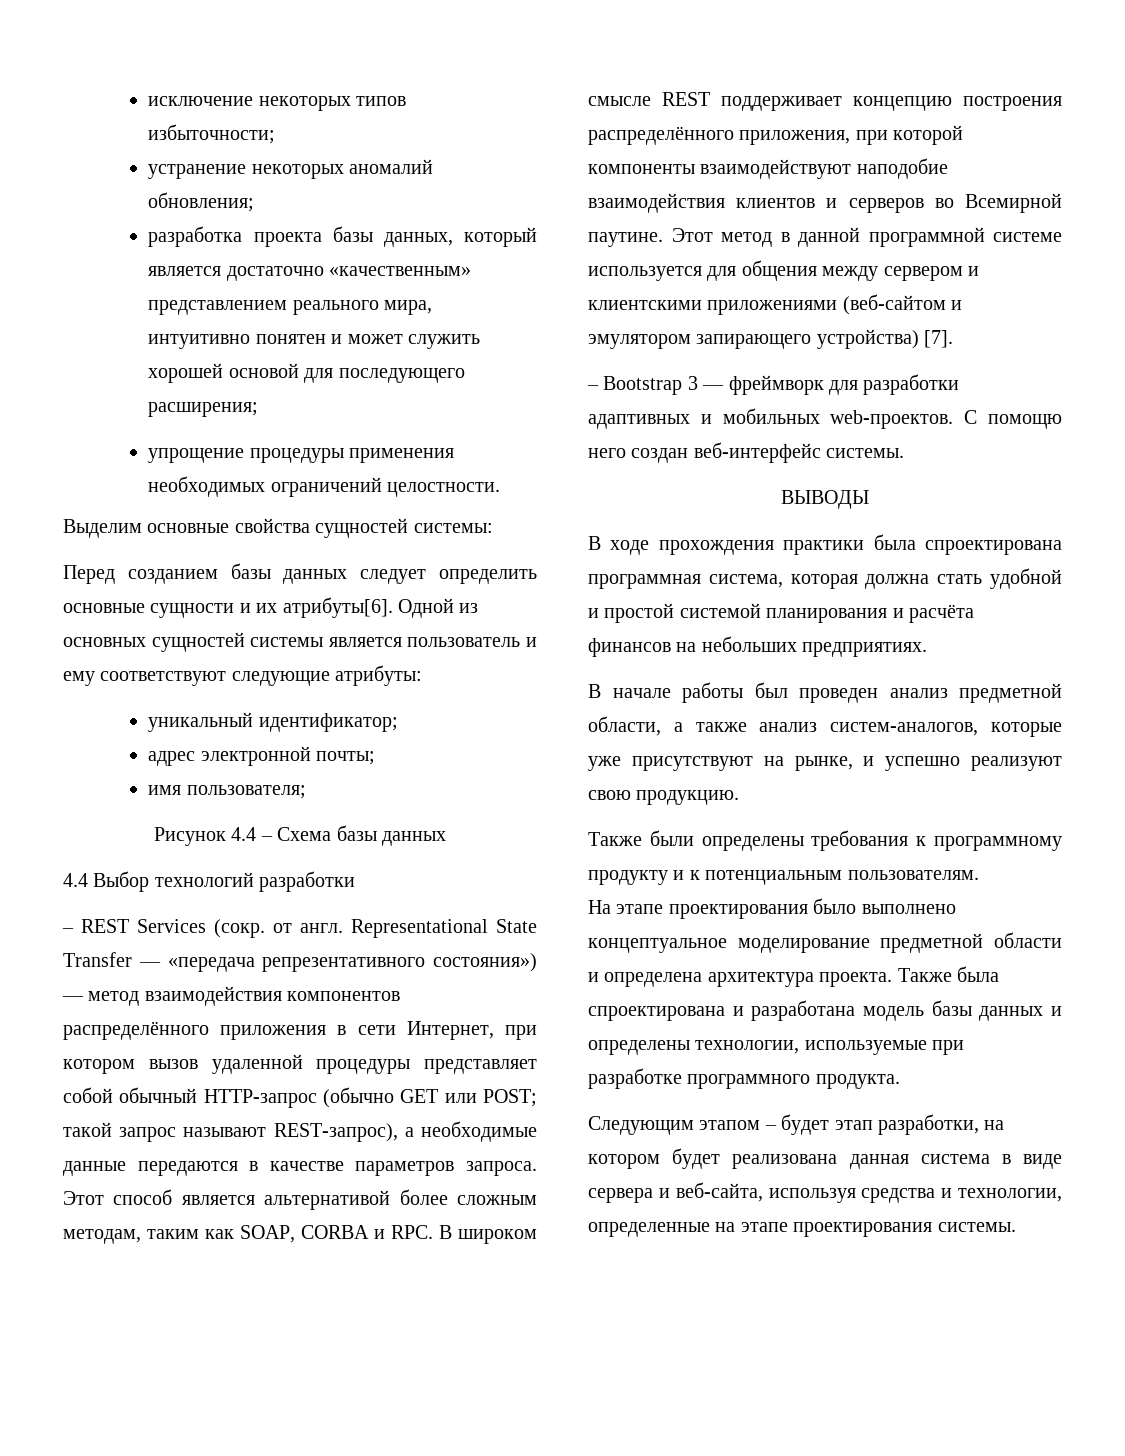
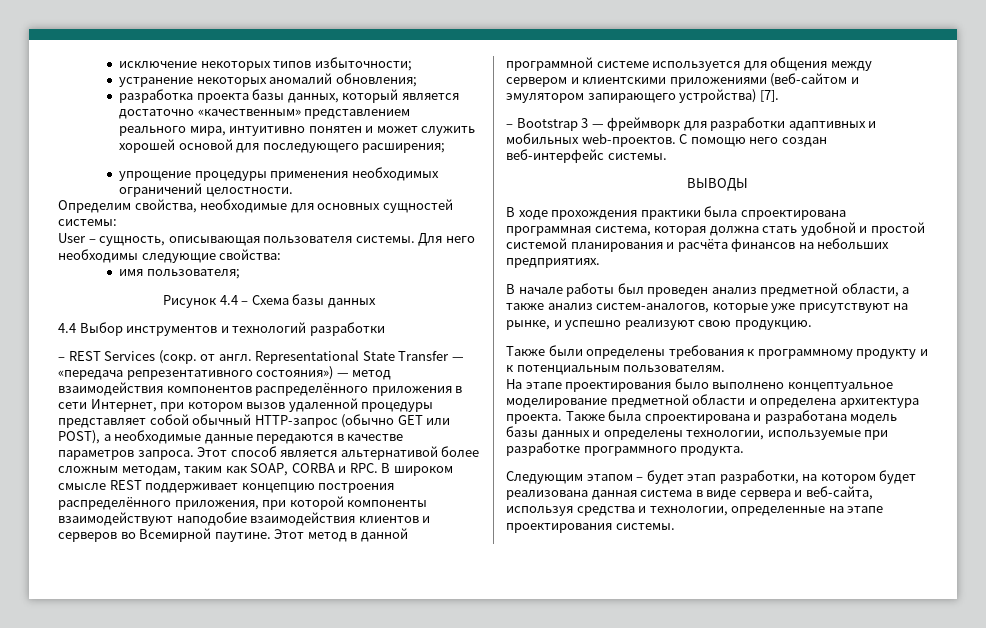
- Выделим основные свойства сущностей системы:
- Перед созданием базы данных следует определить основные сущности и их атрибуты[6]. Одной из основных сущностей системы является пользователь и ему соответствуют следующие атрибуты:
- уникальный идентификатор;
- адрес электронной почты;
+ Определим свойства, необходимые для основных сущностей системы:
+ User – сущность, описывающая пользователя системы. Для него необходимы следующие свойства:
- 4.4 Выбор технологий разработки
+ 4.4 Выбор инструментов и технологий разработки
- Representational State Transfer — «передача репрезентативного состояния») — метод взаимодействия компонентов распределённого приложения в сети Интернет, при котором вызов удаленной процедуры представляет собой обычный HTTP-запрос (обычно GET или POST; такой запрос называют REST-запрос), а необходимые данные передаются в качестве параметров запроса.
+ Representational State Transfer — «передача репрезентативного состояния») — метод взаимодействия компонентов распределённого приложения в сети Интернет, при котором вызов удаленной процедуры представляет собой обычный HTTP-запрос (обычно GET или POST), а необходимые данные передаются в качестве параметров запроса.

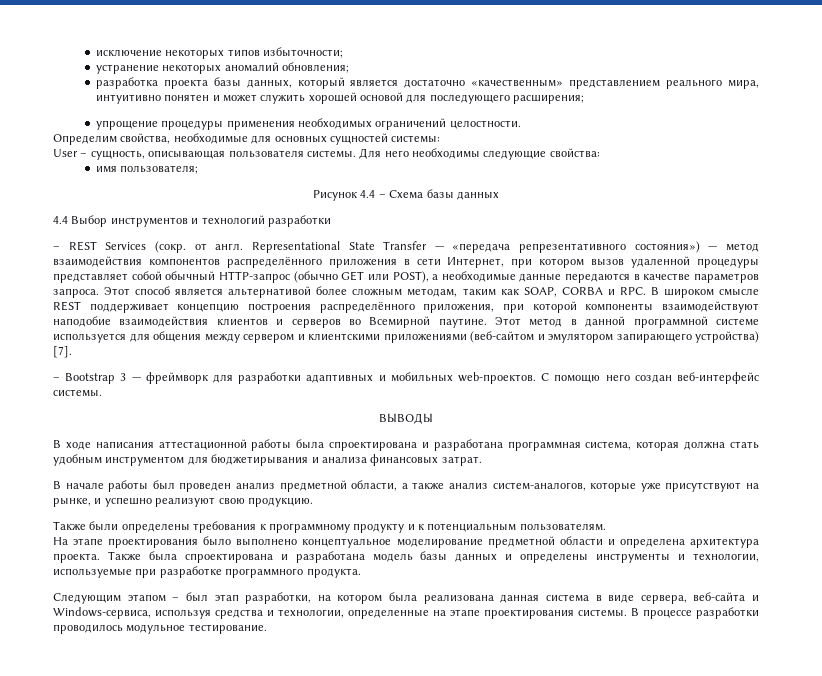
- В ходе прохождения практики была спроектирована программная система, которая должна стать удобной и простой системой планирования и расчёта финансов на небольших предприятиях.
+ В ходе написания аттестационной работы была спроектирована и разработана программная система, которая должна стать удобным инструментом для бюджетирывания и анализа финансовых затрат.
- Также была спроектирована и разработана модель базы данных и определены технологии, используемые при разработке программного продукта.
+ Также была спроектирована и разработана модель базы данных и определены инструменты и технологии, используемые при разработке программного продукта.
- Следующим этапом – будет этап разработки, на котором будет реализована данная система в виде сервера и веб-сайта, используя средства и технологии, определенные на этапе проектирования системы.
+ Следующим этапом – был этап разработки, на котором была реализована данная система в виде сервера, веб-сайта и Windows-сервиса, используя средства и технологии, определенные на этапе проектирования системы.
+ В процессе разработки проводилось модульное тестирование.

